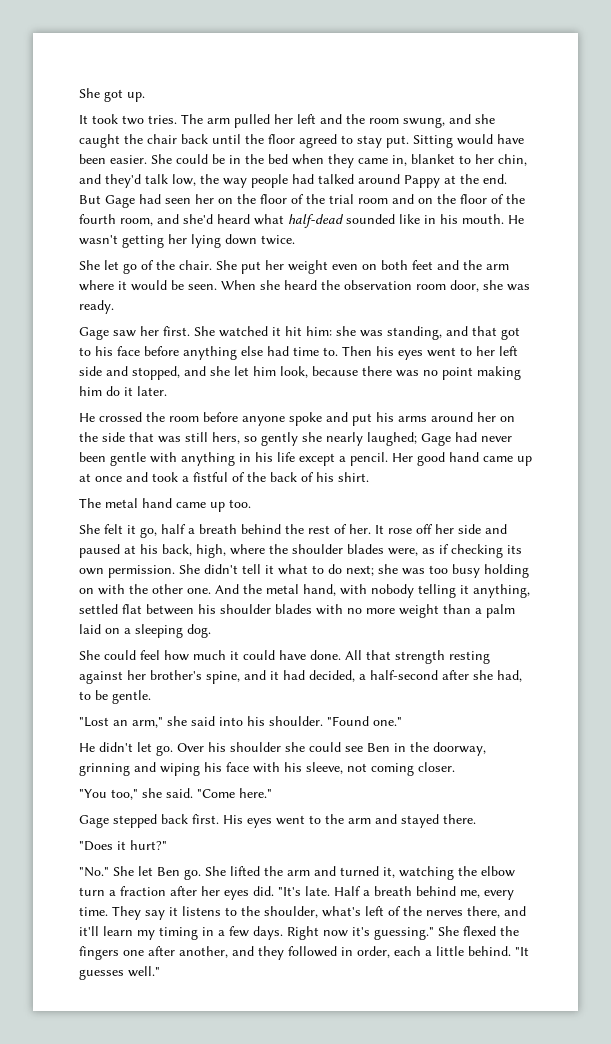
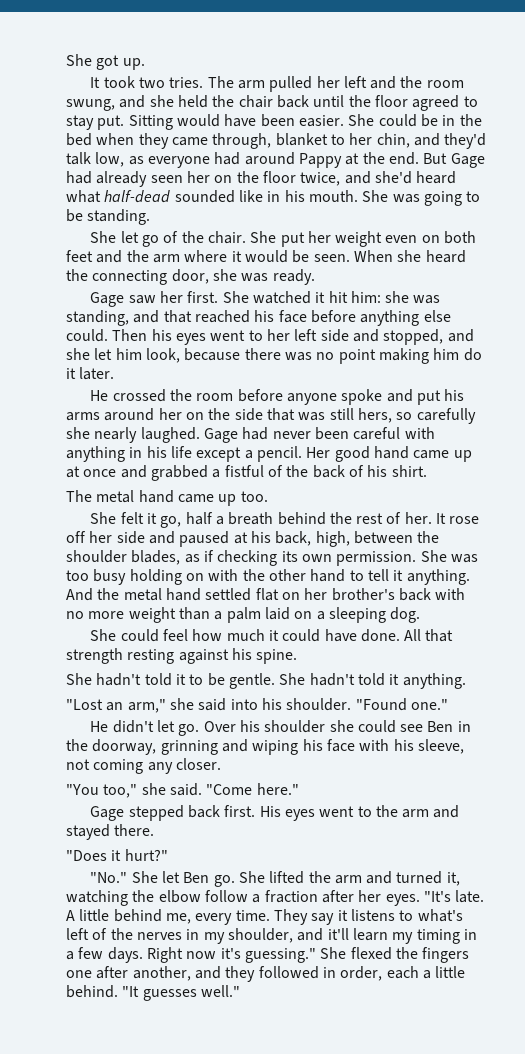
- The arm pulled her left and the room swung, and she caught the chair back until the floor agreed to stay put.
+ The arm pulled her left and the room swung, and she held the chair back until the floor agreed to stay put.
- She could be in the bed when they came in, blanket to her chin, and they'd talk low, the way people had talked around Pappy at the end.
+ She could be in the bed when they came through, blanket to her chin, and they'd talk low, as everyone had around Pappy at the end.
- But Gage had seen her on the floor of the trial room and on the floor of the fourth room, and she'd heard what half-dead sounded like in his mouth.
+ But Gage had already seen her on the floor twice, and she'd heard what half-dead sounded like in his mouth.
- He wasn't getting her lying down twice.
+ She was going to be standing.
- When she heard the observation room door, she was ready.
+ When she heard the connecting door, she was ready.
- She watched it hit him: she was standing, and that got to his face before anything else had time to.
+ She watched it hit him: she was standing, and that reached his face before anything else could.
- He crossed the room before anyone spoke and put his arms around her on the side that was still hers, so gently she nearly laughed; Gage had never been gentle with anything in his life except a pencil.
+ He crossed the room before anyone spoke and put his arms around her on the side that was still hers, so carefully she nearly laughed. Gage had never been careful with anything in his life except a pencil.
- Her good hand came up at once and took a fistful of the back of his shirt.
+ Her good hand came up at once and grabbed a fistful of the back of his shirt.
- It rose off her side and paused at his back, high, where the shoulder blades were, as if checking its own permission.
+ It rose off her side and paused at his back, high, between the shoulder blades, as if checking its own permission.
- She didn't tell it what to do next; she was too busy holding on with the other one. And the metal hand, with nobody telling it anything, settled flat between his shoulder blades with no more weight than a palm laid on a sleeping dog.
+ She was too busy holding on with the other hand to tell it anything. And the metal hand settled flat on her brother's back with no more weight than a palm laid on a sleeping dog.
- All that strength resting against her brother's spine, and it had decided, a half-second after she had, to be gentle.
+ All that strength resting against his spine.
+ She hadn't told it to be gentle. She hadn't told it anything.
- Over his shoulder she could see Ben in the doorway, grinning and wiping his face with his sleeve, not coming closer.
+ Over his shoulder she could see Ben in the doorway, grinning and wiping his face with his sleeve, not coming any closer.
- She lifted the arm and turned it, watching the elbow turn a fraction after her eyes did. "It's late. Half a breath behind me, every time.
+ She lifted the arm and turned it, watching the elbow follow a fraction after her eyes. "It's late. A little behind me, every time.
- They say it listens to the shoulder, what's left of the nerves there, and it'll learn my timing in a few days.
+ They say it listens to what's left of the nerves in my shoulder, and it'll learn my timing in a few days.

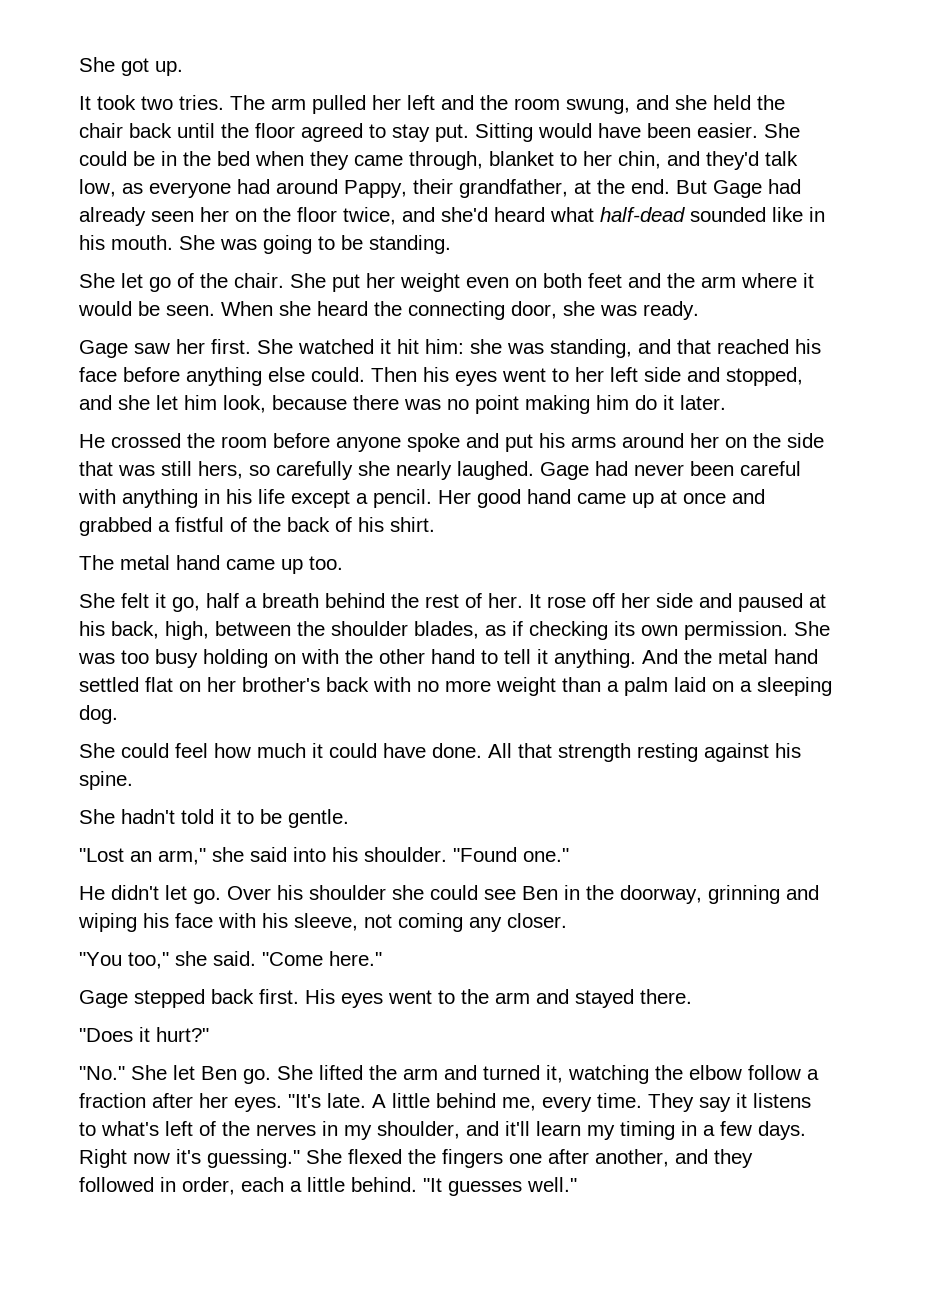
- She could be in the bed when they came through, blanket to her chin, and they'd talk low, as everyone had around Pappy at the end.
+ She could be in the bed when they came through, blanket to her chin, and they'd talk low, as everyone had around Pappy, their grandfather, at the end.
- She hadn't told it anything.

